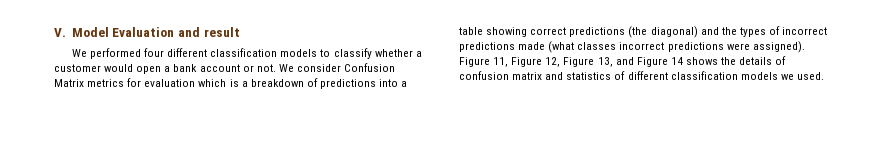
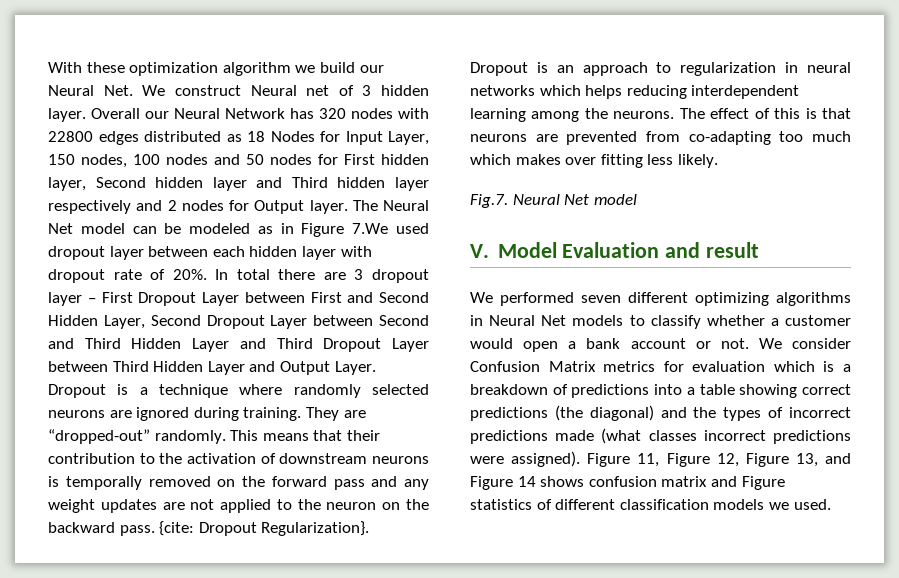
+ With these optimization algorithm we build our Neural Net. We construct Neural net of 3 hidden layer. Overall our Neural Network has 320 nodes with 22800 edges distributed as 18 Nodes for Input Layer, 150 nodes, 100 nodes and 50 nodes for First hidden layer, Second hidden layer and Third hidden layer respectively and 2 nodes for Output layer. The Neural Net model can be modeled as in Figure 7.We used dropout layer between each hidden layer with dropout rate of 20%. In total there are 3 dropout layer – First Dropout Layer between First and Second Hidden Layer, Second Dropout Layer between Second and Third Hidden Layer and Third Dropout Layer between Third Hidden Layer and Output Layer. Dropout is a technique where randomly selected neurons are ignored during training. They are “dropped-out” randomly. This means that their contribution to the activation of downstream neurons is temporally removed on the forward pass and any weight updates are not applied to the neuron on the backward pass. {cite: Dropout Regularization}. Dropout is an approach to regularization in neural networks which helps reducing interdependent learning among the neurons. The effect of this is that neurons are prevented from co-adapting too much which makes over fitting less likely.
+ Fig.7. Neural Net model
- We performed four different classification models to classify whether a customer would open a bank account or not.
+ We performed seven different optimizing algorithms in Neural Net models to classify whether a customer would open a bank account or not.
- Figure 11, Figure 12, Figure 13, and Figure 14 shows the details of confusion matrix and statistics of different classification models we used.
+ Figure 11, Figure 12, Figure 13, and Figure 14 shows confusion matrix and Figure statistics of different classification models we used.

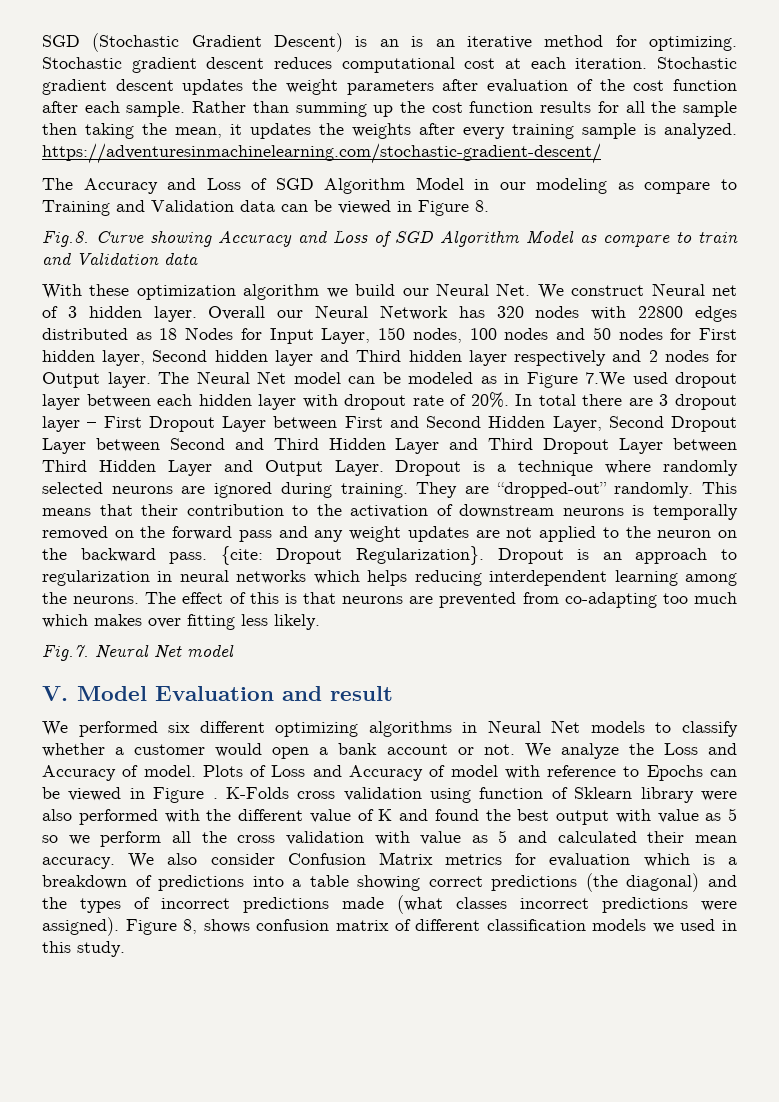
+ SGD (Stochastic Gradient Descent) is an is an iterative method for optimizing. Stochastic gradient descent reduces computational cost at each iteration. Stochastic gradient descent updates the weight parameters after evaluation of the cost function after each sample. Rather than summing up the cost function results for all the sample then taking the mean, it updates the weights after every training sample is analyzed. https://adventuresinmachinelearning.com/stochastic-gradient-descent/
+ The Accuracy and Loss of SGD Algorithm Model in our modeling as compare to Training and Validation data can be viewed in Figure 8.
+ Fig.8. Curve showing Accuracy and Loss of SGD Algorithm Model as compare to train and Validation data
- We performed seven different optimizing algorithms in Neural Net models to classify whether a customer would open a bank account or not.
+ We performed six different optimizing algorithms in Neural Net models to classify whether a customer would open a bank account or not.
- We consider Confusion Matrix metrics for evaluation which is a breakdown of predictions into a table showing correct predictions (the diagonal) and the types of incorrect predictions made (what classes incorrect predictions were assigned).
+ We analyze the Loss and Accuracy of model. Plots of Loss and Accuracy of model with reference to Epochs can be viewed in Figure . K-Folds cross validation using function of Sklearn library were also performed with the different value of K and found the best output with value as 5 so we perform all the cross validation with value as 5 and calculated their mean accuracy. We also consider Confusion Matrix metrics for evaluation which is a breakdown of predictions into a table showing correct predictions (the diagonal) and the types of incorrect predictions made (what classes incorrect predictions were assigned).
- Figure 11, Figure 12, Figure 13, and Figure 14 shows confusion matrix and Figure statistics of different classification models we used.
+ Figure 8, shows confusion matrix of different classification models we used in this study.

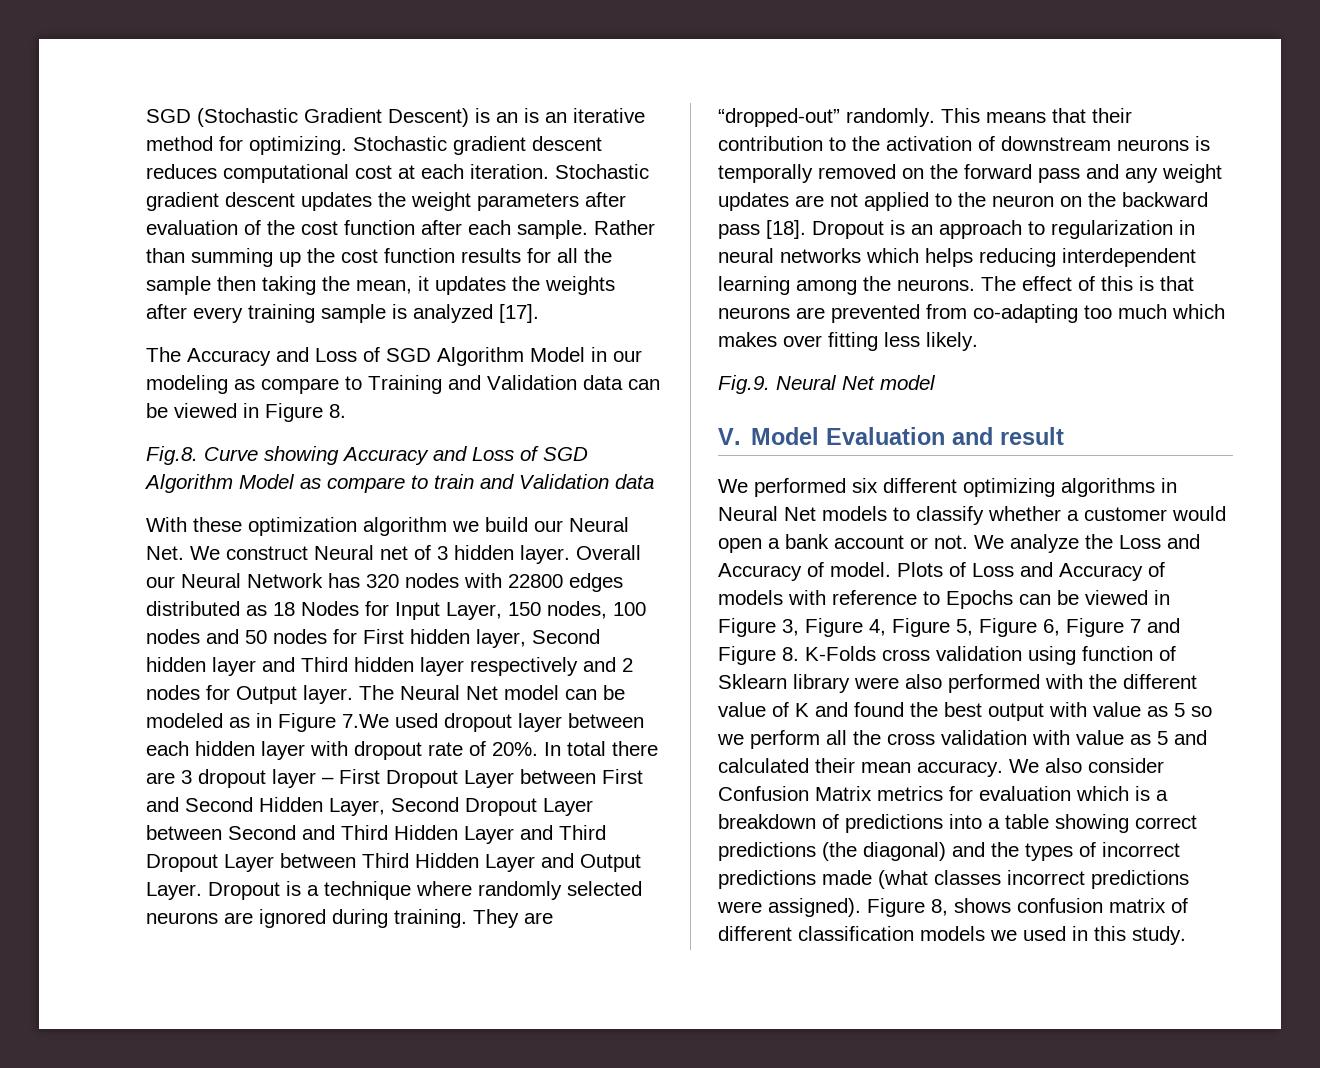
- Rather than summing up the cost function results for all the sample then taking the mean, it updates the weights after every training sample is analyzed. https://adventuresinmachinelearning.com/stochastic-gradient-descent/
+ Rather than summing up the cost function results for all the sample then taking the mean, it updates the weights after every training sample is analyzed [17].
- This means that their contribution to the activation of downstream neurons is temporally removed on the forward pass and any weight updates are not applied to the neuron on the backward pass. {cite: Dropout Regularization}.
+ This means that their contribution to the activation of downstream neurons is temporally removed on the forward pass and any weight updates are not applied to the neuron on the backward pass [18].
- Fig.7. Neural Net model
+ Fig.9. Neural Net model
- Plots of Loss and Accuracy of model with reference to Epochs can be viewed in Figure . K-Folds cross validation using function of Sklearn library were also performed with the different value of K and found the best output with value as 5 so we perform all the cross validation with value as 5 and calculated their mean accuracy.
+ Plots of Loss and Accuracy of models with reference to Epochs can be viewed in Figure 3, Figure 4, Figure 5, Figure 6, Figure 7 and Figure 8. K-Folds cross validation using function of Sklearn library were also performed with the different value of K and found the best output with value as 5 so we perform all the cross validation with value as 5 and calculated their mean accuracy.

